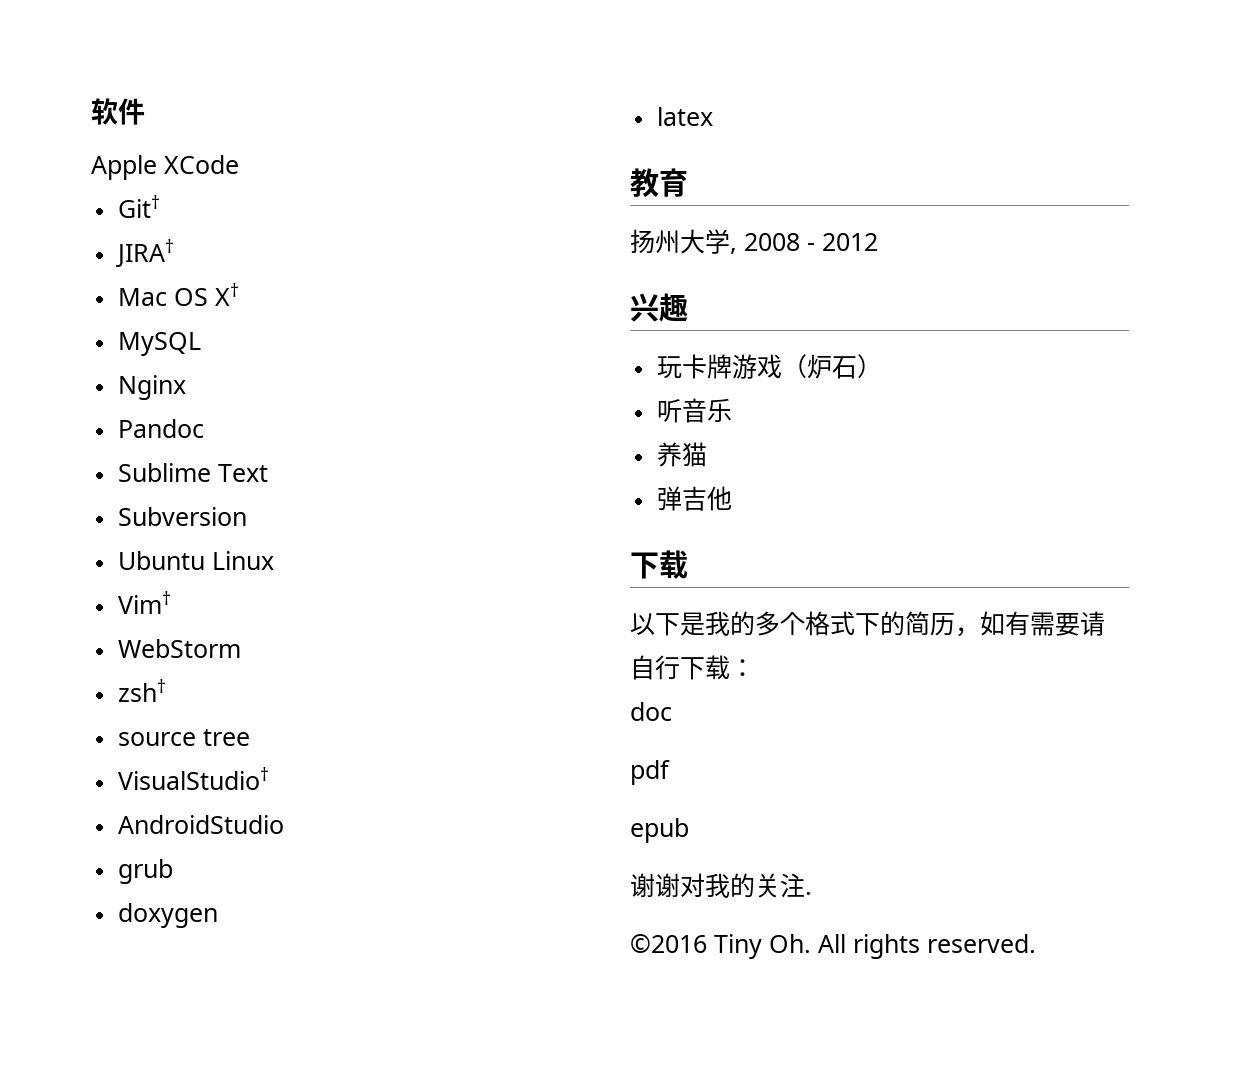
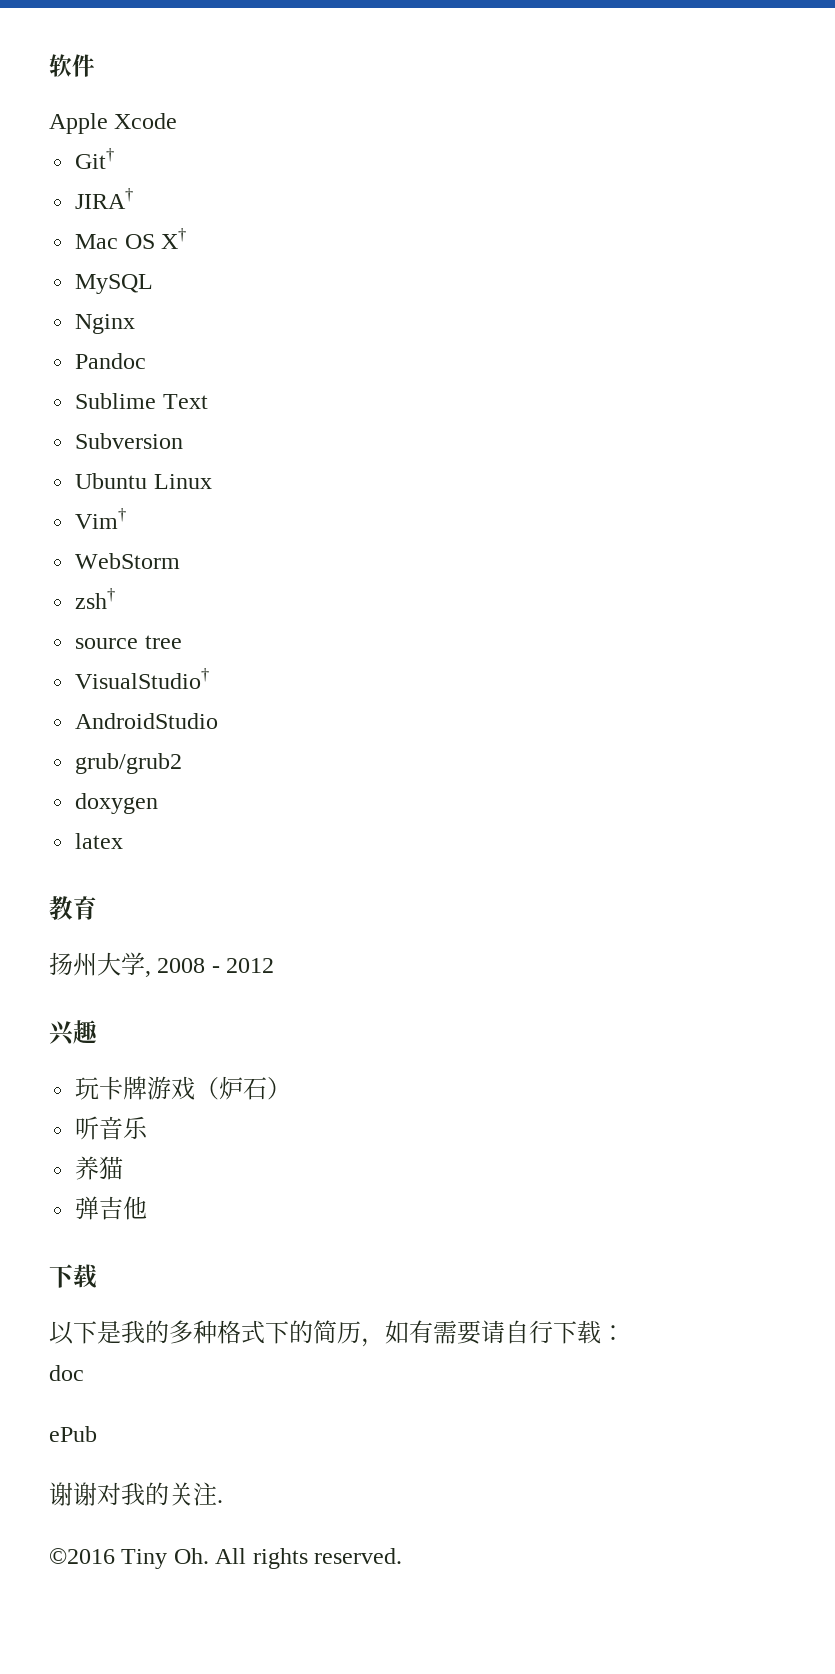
- Apple XCode
+ Apple Xcode
- grub
+ grub/grub2
- 以下是我的多个格式下的简历，如有需要请自行下载：
+ 以下是我的多种格式下的简历，如有需要请自行下载：
- pdf
- epub
+ ePub

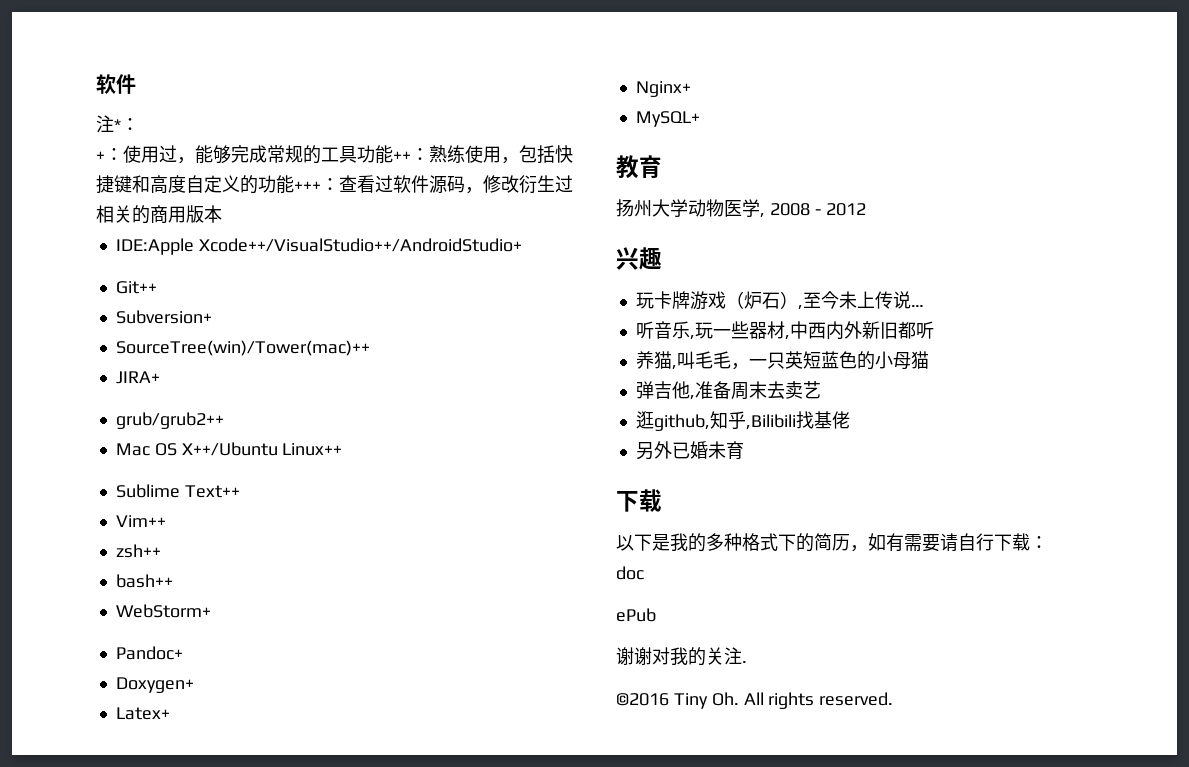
- Apple Xcode
- Git†
- JIRA†
- Mac OS X†
- MySQL
- Nginx
- Pandoc
- Sublime Text
- Subversion
- Ubuntu Linux
- Vim†
- WebStorm
- zsh†
- source tree
- VisualStudio†
- AndroidStudio
- grub/grub2
- doxygen
- latex
+ 注*：
+ +：使用过，能够完成常规的工具功能++：熟练使用，包括快捷键和高度自定义的功能+++：查看过软件源码，修改衍生过相关的商用版本
+ IDE:Apple Xcode++/VisualStudio++/AndroidStudio+
+ Git++
+ Subversion+
+ SourceTree(win)/Tower(mac)++
+ JIRA+
+ grub/grub2++
+ Mac OS X++/Ubuntu Linux++
+ Sublime Text++
+ Vim++
+ zsh++
+ bash++
+ WebStorm+
+ Pandoc+
+ Doxygen+
+ Latex+
+ Nginx+
+ MySQL+
- 扬州大学, 2008 - 2012
+ 扬州大学动物医学, 2008 - 2012
- 玩卡牌游戏（炉石）
- 听音乐
- 养猫
- 弹吉他
+ 玩卡牌游戏（炉石）,至今未上传说…
+ 听音乐,玩一些器材,中西内外新旧都听
+ 养猫,叫毛毛，一只英短蓝色的小母猫
+ 弹吉他,准备周末去卖艺
+ 逛github,知乎,Bilibili找基佬
+ 另外已婚未育

